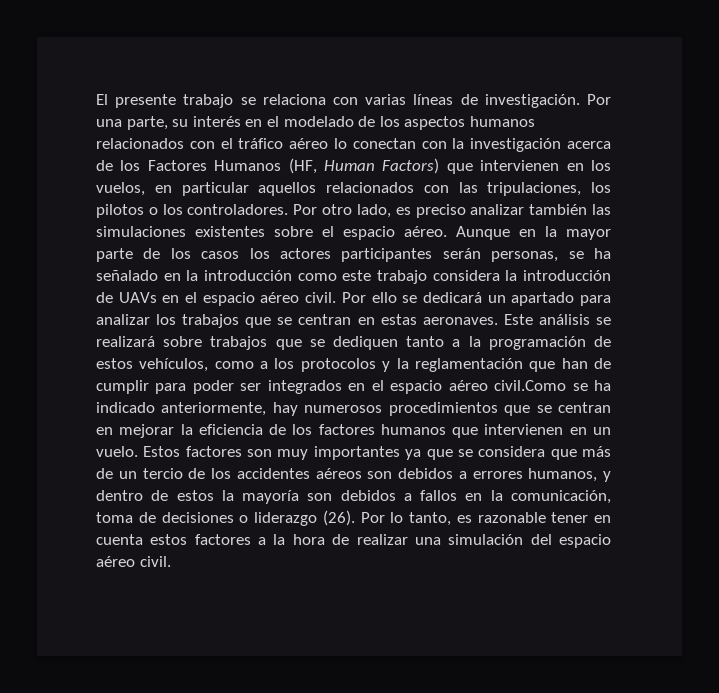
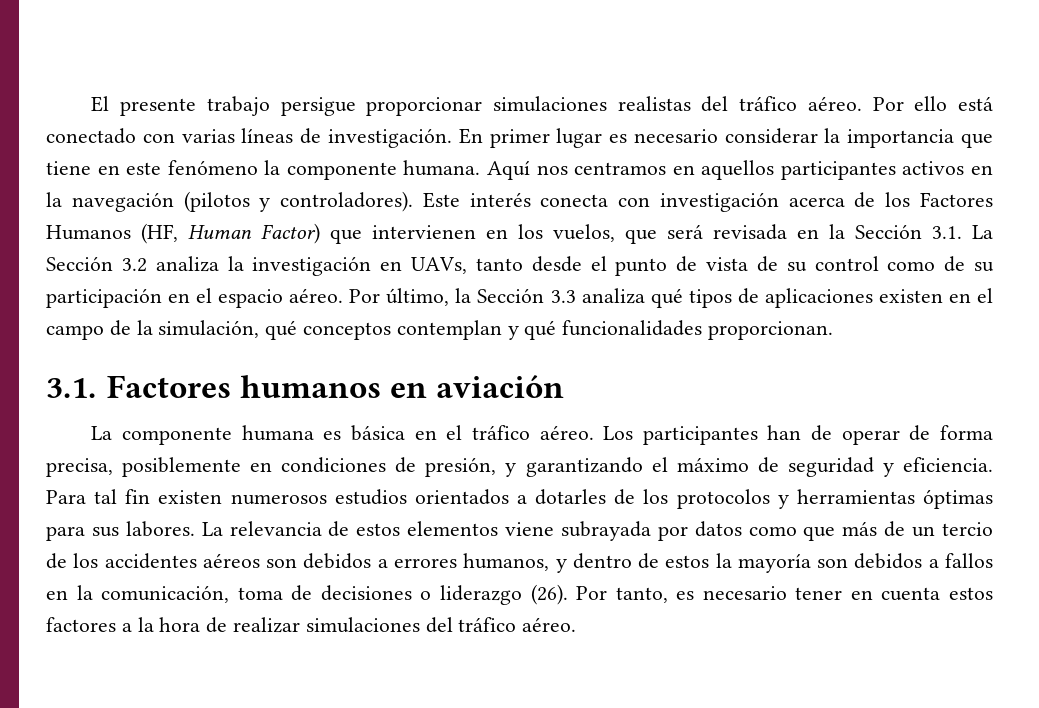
- El presente trabajo se relaciona con varias líneas de investigación.
+ El presente trabajo persigue proporcionar simulaciones realistas del tráfico aéreo. Por ello está conectado con varias líneas de investigación.
- Por una parte, su interés en el modelado de los aspectos humanos relacionados con el tráfico aéreo lo conectan con la investigación acerca de los Factores Humanos (HF, Human Factors) que intervienen en los vuelos, en particular aquellos relacionados con las tripulaciones, los pilotos o los controladores. Por otro lado, es preciso analizar también las simulaciones existentes sobre el espacio aéreo. Aunque en la mayor parte de los casos los actores participantes serán personas, se ha señalado en la introducción como este trabajo considera la introducción de UAVs en el espacio aéreo civil. Por ello se dedicará un apartado para analizar los trabajos que se centran en estas aeronaves. Este análisis se realizará sobre trabajos que se dediquen tanto a la programación de estos vehículos, como a los protocolos y la reglamentación que han de cumplir para poder ser integrados en el espacio aéreo civil.Como se ha indicado anteriormente, hay numerosos procedimientos que se centran en mejorar la eficiencia de los factores humanos que intervienen en un vuelo. Estos factores son muy importantes ya que se considera que más de un tercio de los accidentes aéreos son debidos a errores humanos, y dentro de estos la mayoría son debidos a fallos en la comunicación, toma de decisiones o liderazgo (26).
+ En primer lugar es necesario considerar la importancia que tiene en este fenómeno la componente humana. Aquí nos centramos en aquellos participantes activos en la navegación (pilotos y controladores). Este interés conecta con investigación acerca de los Factores Humanos (HF, Human Factor) que intervienen en los vuelos, que será revisada en la Sección 3.1. La Sección 3.2 analiza la investigación en UAVs, tanto desde el punto de vista de su control como de su participación en el espacio aéreo. Por último, la Sección 3.3 analiza qué tipos de aplicaciones existen en el campo de la simulación, qué conceptos contemplan y qué funcionalidades proporcionan.
+ 3.1. Factores humanos en aviación
+ La componente humana es básica en el tráfico aéreo. Los participantes han de operar de forma precisa, posiblemente en condiciones de presión, y garantizando el máximo de seguridad y eficiencia. Para tal fin existen numerosos estudios orientados a dotarles de los protocolos y herramientas óptimas para sus labores. La relevancia de estos elementos viene subrayada por datos como que más de un tercio de los accidentes aéreos son debidos a errores humanos, y dentro de estos la mayoría son debidos a fallos en la comunicación, toma de decisiones o liderazgo (26).
- Por lo tanto, es razonable tener en cuenta estos factores a la hora de realizar una simulación del espacio aéreo civil.
+ Por tanto, es necesario tener en cuenta estos factores a la hora de realizar simulaciones del tráfico aéreo.

